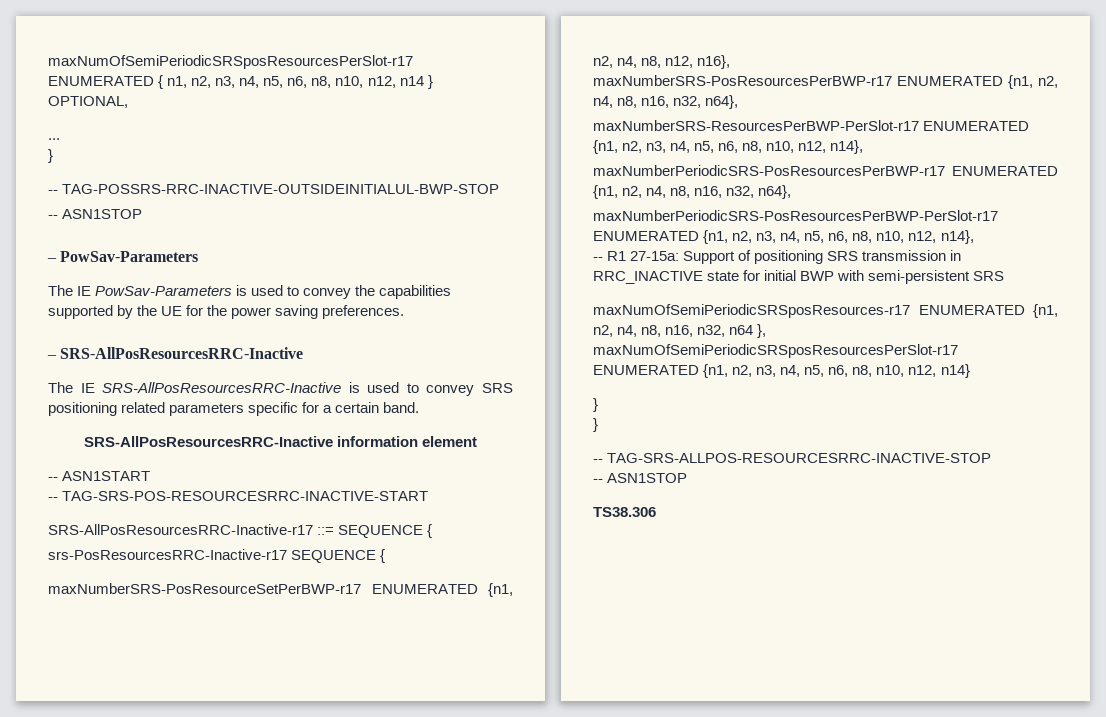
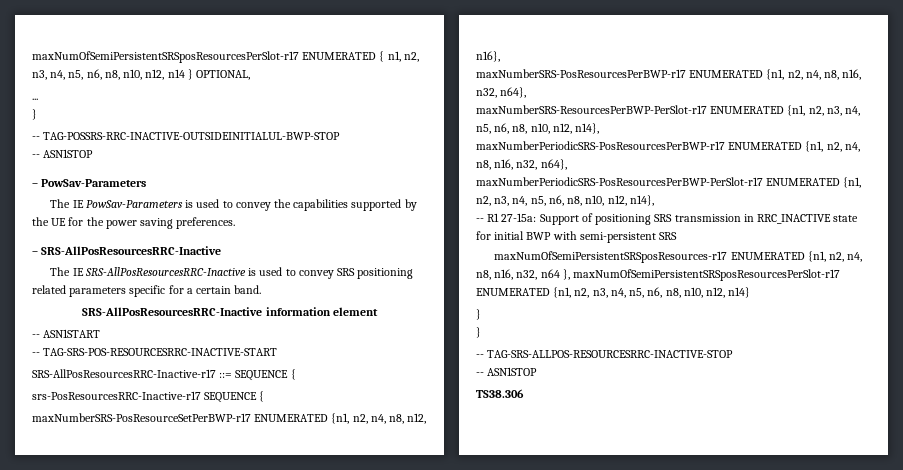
- maxNumOfSemiPeriodicSRSposResourcesPerSlot-r17 ENUMERATED { n1, n2, n3, n4, n5, n6, n8, n10, n12, n14 } OPTIONAL,
+ maxNumOfSemiPersistentSRSposResourcesPerSlot-r17 ENUMERATED { n1, n2, n3, n4, n5, n6, n8, n10, n12, n14 } OPTIONAL,
- maxNumOfSemiPeriodicSRSposResources-r17 ENUMERATED {n1, n2, n4, n8, n16, n32, n64 }, maxNumOfSemiPeriodicSRSposResourcesPerSlot-r17 ENUMERATED {n1, n2, n3, n4, n5, n6, n8, n10, n12, n14}
+ maxNumOfSemiPersistentSRSposResources-r17 ENUMERATED {n1, n2, n4, n8, n16, n32, n64 }, maxNumOfSemiPersistentSRSposResourcesPerSlot-r17 ENUMERATED {n1, n2, n3, n4, n5, n6, n8, n10, n12, n14}

